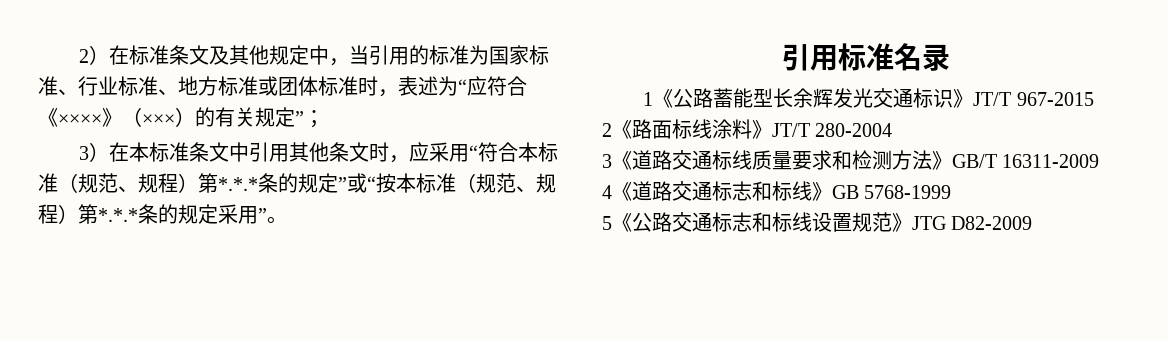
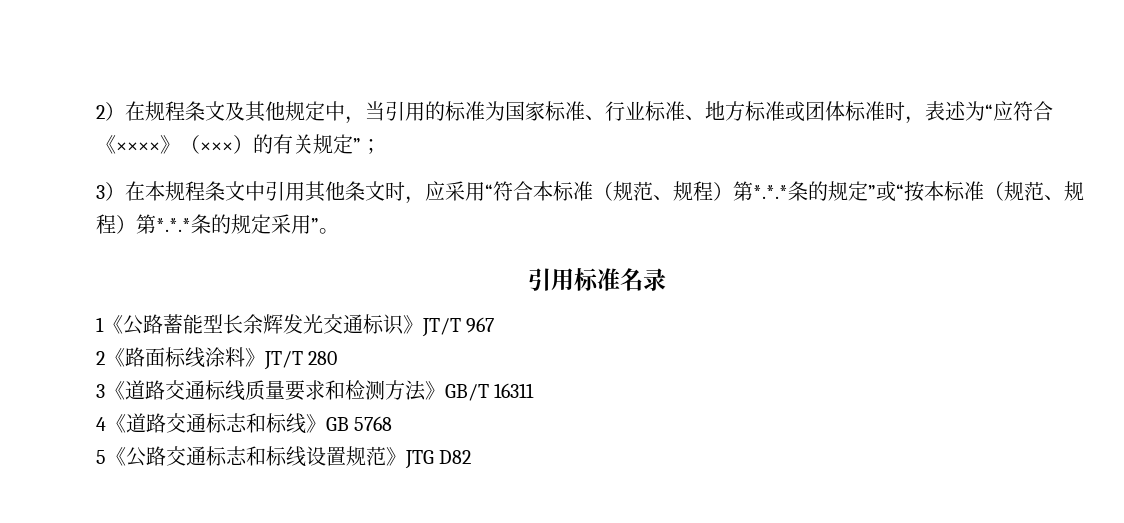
- 2）在标准条文及其他规定中，当引用的标准为国家标准、行业标准、地方标准或团体标准时，表述为“应符合《××××》（×××）的有关规定”；
+ 2）在规程条文及其他规定中，当引用的标准为国家标准、行业标准、地方标准或团体标准时，表述为“应符合《××××》（×××）的有关规定”；
- 3）在本标准条文中引用其他条文时，应采用“符合本标准（规范、规程）第*.*.*条的规定”或“按本标准（规范、规程）第*.*.*条的规定采用”。
+ 3）在本规程条文中引用其他条文时，应采用“符合本标准（规范、规程）第*.*.*条的规定”或“按本标准（规范、规程）第*.*.*条的规定采用”。
- 1《公路蓄能型长余辉发光交通标识》JT/T 967-2015
+ 1《公路蓄能型长余辉发光交通标识》JT/T 967
- 2《路面标线涂料》JT/T 280-2004
+ 2《路面标线涂料》JT/T 280
- 3《道路交通标线质量要求和检测方法》GB/T 16311-2009
+ 3《道路交通标线质量要求和检测方法》GB/T 16311
- 4《道路交通标志和标线》GB 5768-1999
+ 4《道路交通标志和标线》GB 5768
- 5《公路交通标志和标线设置规范》JTG D82-2009
+ 5《公路交通标志和标线设置规范》JTG D82

